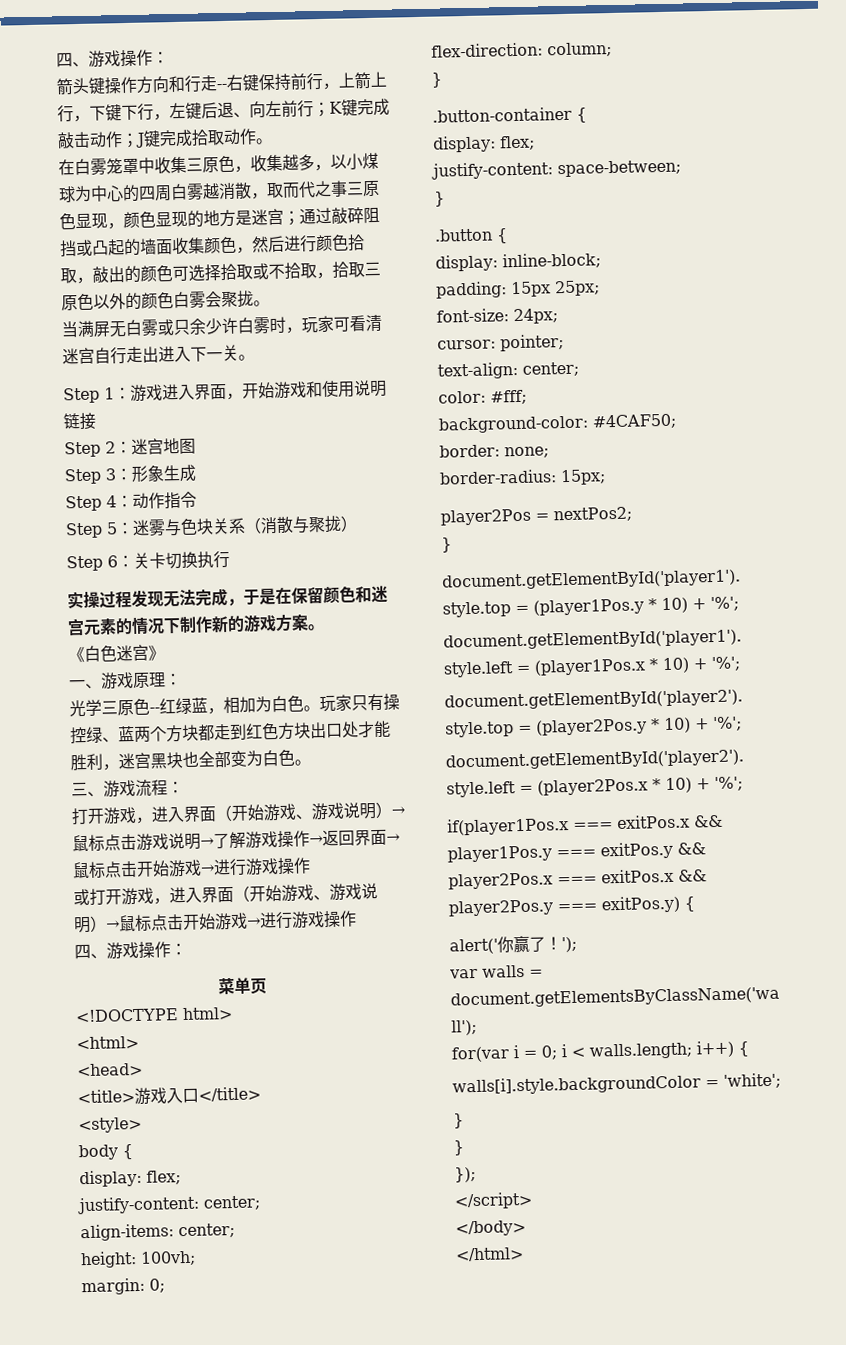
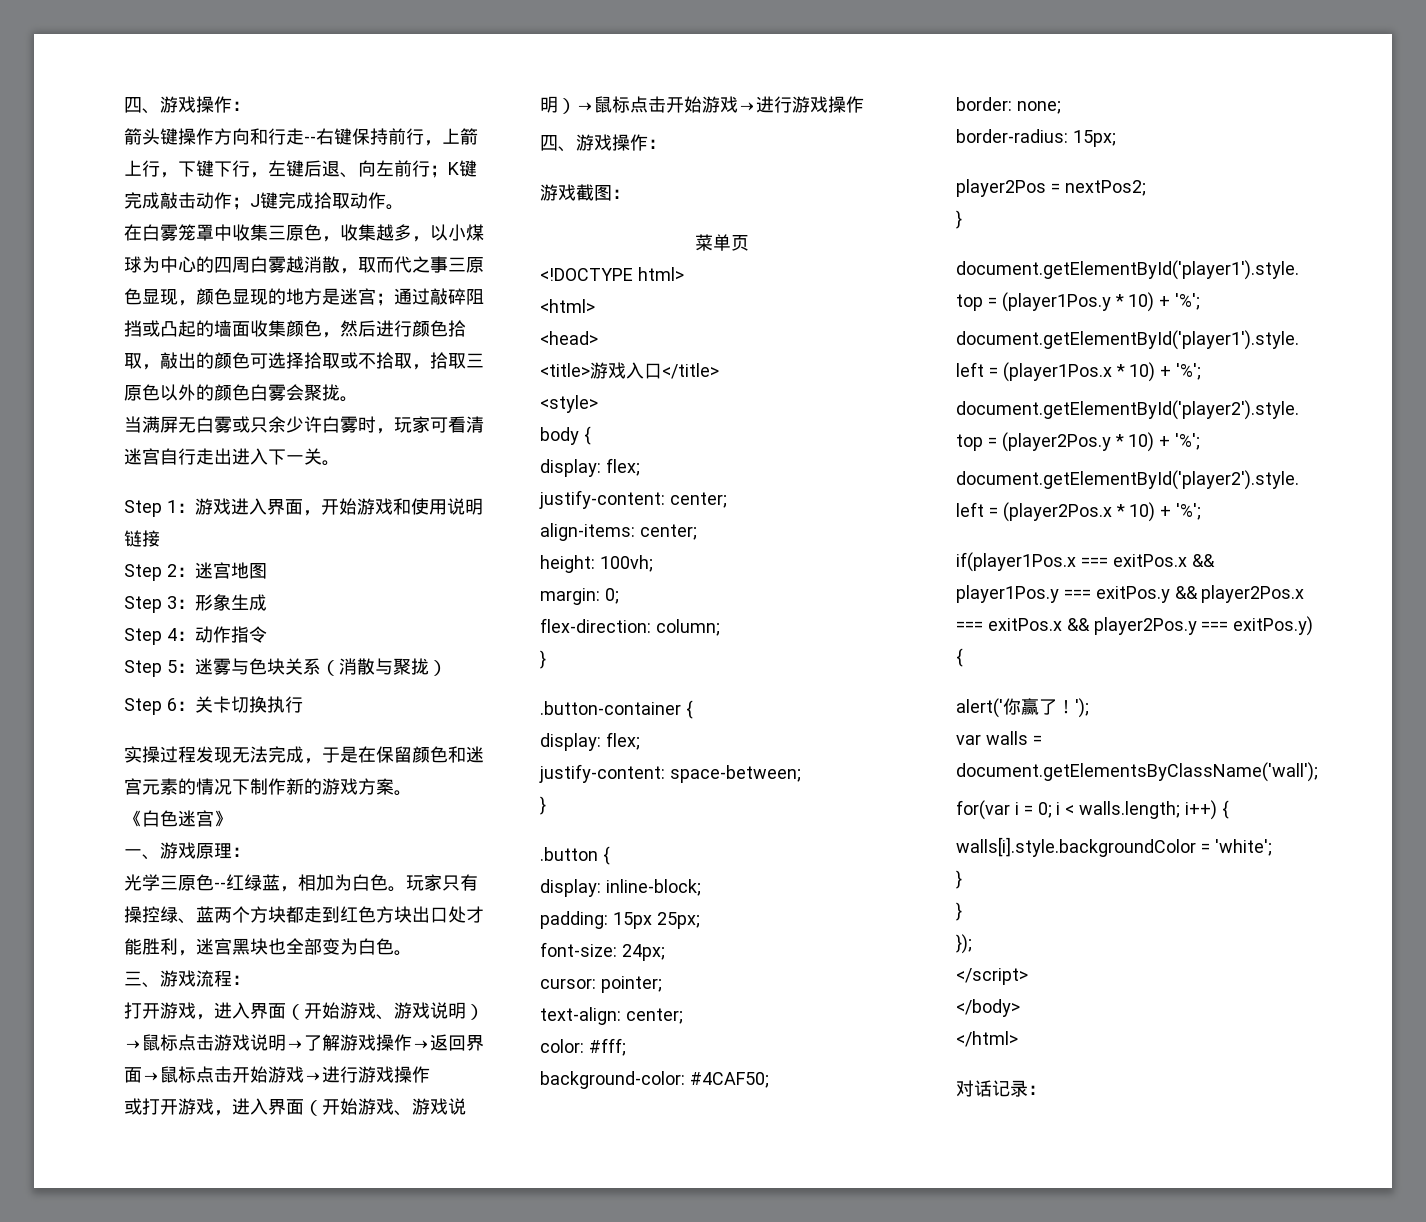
+ 游戏截图：
+ 对话记录：

